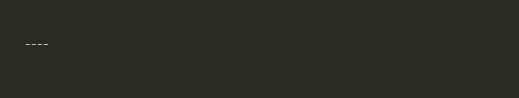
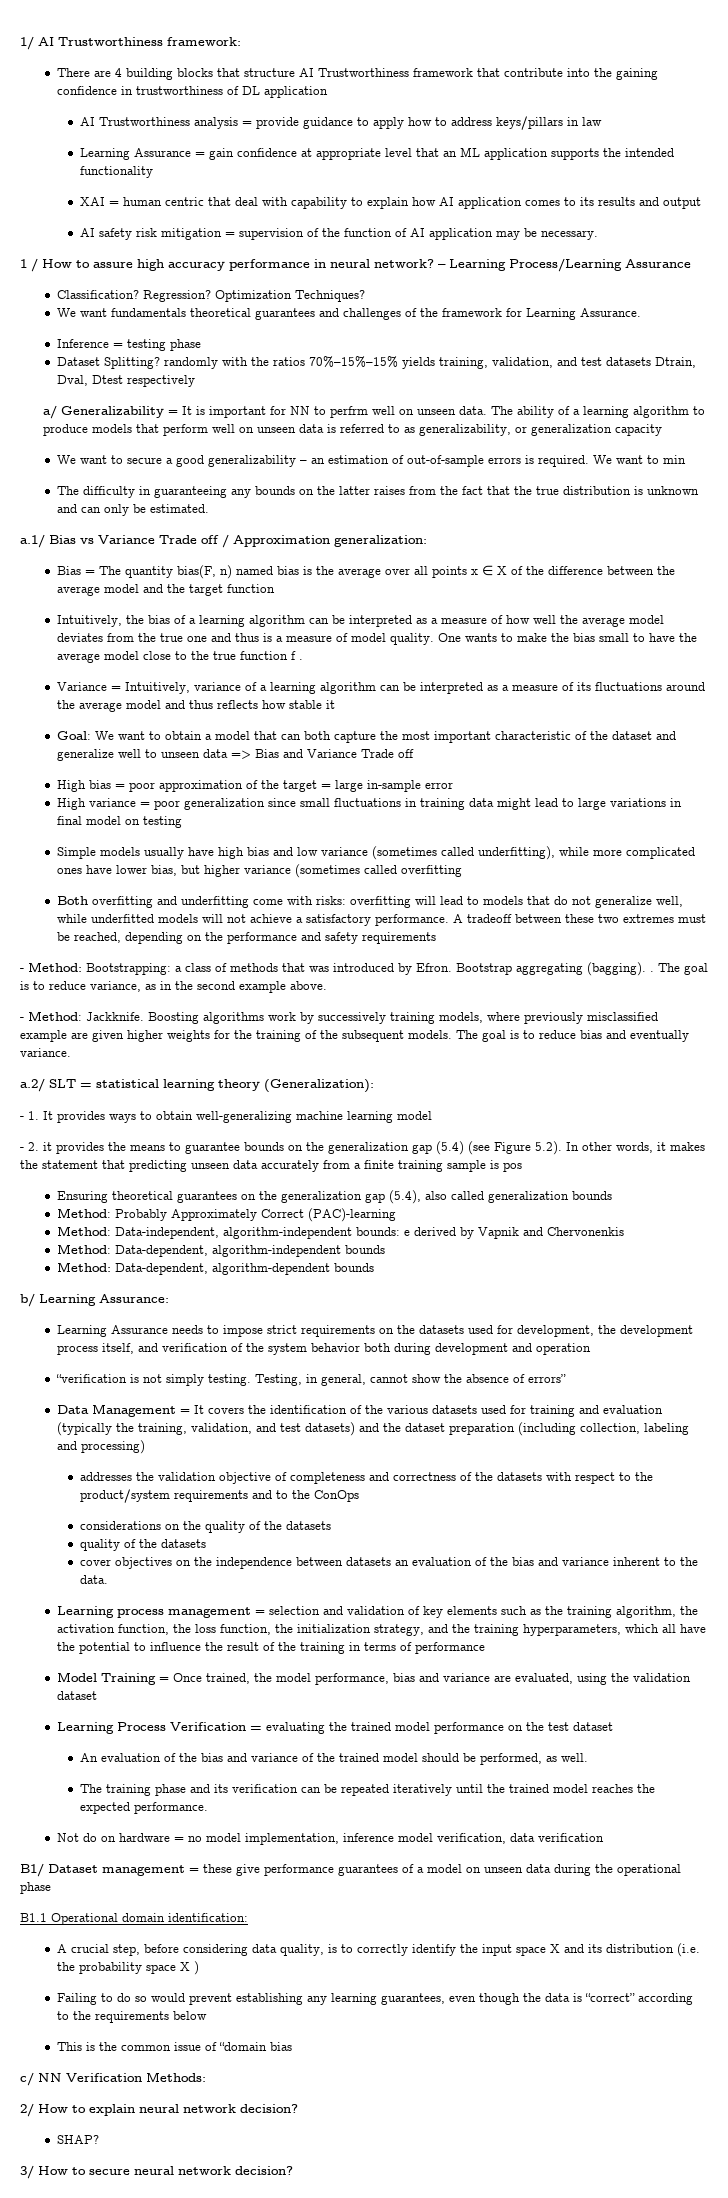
- ----
+ 1/ AI Trustworthiness framework:
+ There are 4 building blocks that structure AI Trustworthiness framework that contribute into the gaining confidence in trustworthiness of DL application
+ AI Trustworthiness analysis = provide guidance to apply how to address keys/pillars in law
+ Learning Assurance = gain confidence at appropriate level that an ML application supports the intended functionality
+ XAI = human centric that deal with capability to explain how AI application comes to its results and output
+ AI safety risk mitigation = supervision of the function of AI application may be necessary.
+ 1 / How to assure high accuracy performance in neural network? – Learning Process/Learning Assurance
+ Classification? Regression? Optimization Techniques?
+ We want fundamentals theoretical guarantees and challenges of the framework for Learning Assurance.
+ Inference = testing phase
+ Dataset Splitting? randomly with the ratios 70%–15%–15% yields training, validation, and test datasets Dtrain, Dval, Dtest respectively
+ a/ Generalizability = It is important for NN to perfrm well on unseen data. The ability of a learning algorithm to produce models that perform well on unseen data is referred to as generalizability, or generalization capacity
+ We want to secure a good generalizability – an estimation of out-of-sample errors is required. We want to min
+ The difficulty in guaranteeing any bounds on the latter raises from the fact that the true distribution is unknown and can only be estimated.
+ a.1/ Bias vs Variance Trade off / Approximation generalization:
+ Bias = The quantity bias(F, n) named bias is the average over all points x ∈ X of the difference between the average model and the target function
+ Intuitively, the bias of a learning algorithm can be interpreted as a measure of how well the average model deviates from the true one and thus is a measure of model quality. One wants to make the bias small to have the average model close to the true function f .
+ Variance = Intuitively, variance of a learning algorithm can be interpreted as a measure of its fluctuations around the average model and thus reflects how stable it
+ Goal: We want to obtain a model that can both capture the most important characteristic of the dataset and generalize well to unseen data => Bias and Variance Trade off
+ High bias = poor approximation of the target = large in-sample error
+ High variance = poor generalization since small fluctuations in training data might lead to large variations in final model on testing
+ Simple models usually have high bias and low variance (sometimes called underfitting), while more complicated ones have lower bias, but higher variance (sometimes called overfitting
+ Both overfitting and underfitting come with risks: overfitting will lead to models that do not generalize well, while underfitted models will not achieve a satisfactory performance. A tradeoff between these two extremes must be reached, depending on the performance and safety requirements
+ - Method: Bootstrapping: a class of methods that was introduced by Efron. Bootstrap aggregating (bagging). . The goal is to reduce variance, as in the second example above.
+ - Method: Jackknife. Boosting algorithms work by successively training models, where previously misclassified example are given higher weights for the training of the subsequent models. The goal is to reduce bias and eventually variance.
+ a.2/ SLT = statistical learning theory (Generalization):
+ - 1. It provides ways to obtain well-generalizing machine learning model
+ - 2. it provides the means to guarantee bounds on the generalization gap (5.4) (see Figure 5.2). In other words, it makes the statement that predicting unseen data accurately from a finite training sample is pos
+ Ensuring theoretical guarantees on the generalization gap (5.4), also called generalization bounds
+ Method: Probably Approximately Correct (PAC)-learning
+ Method: Data-independent, algorithm-independent bounds: e derived by Vapnik and Chervonenkis
+ Method: Data-dependent, algorithm-independent bounds
+ Method: Data-dependent, algorithm-dependent bounds
+ b/ Learning Assurance:
+ Learning Assurance needs to impose strict requirements on the datasets used for development, the development process itself, and verification of the system behavior both during development and operation
+ “verification is not simply testing. Testing, in general, cannot show the absence of errors”
+ Data Management = It covers the identification of the various datasets used for training and evaluation (typically the training, validation, and test datasets) and the dataset preparation (including collection, labeling and processing)
+ addresses the validation objective of completeness and correctness of the datasets with respect to the product/system requirements and to the ConOps
+ considerations on the quality of the datasets
+ quality of the datasets
+ cover objectives on the independence between datasets an evaluation of the bias and variance inherent to the data.
+ Learning process management = selection and validation of key elements such as the training algorithm, the activation function, the loss function, the initialization strategy, and the training hyperparameters, which all have the potential to influence the result of the training in terms of performance
+ Model Training = Once trained, the model performance, bias and variance are evaluated, using the validation dataset
+ Learning Process Verification = evaluating the trained model performance on the test dataset
+ An evaluation of the bias and variance of the trained model should be performed, as well.
+ The training phase and its verification can be repeated iteratively until the trained model reaches the expected performance.
+ Not do on hardware = no model implementation, inference model verification, data verification
+ B1/ Dataset management = these give performance guarantees of a model on unseen data during the operational phase
+ B1.1 Operational domain identification:
+ A crucial step, before considering data quality, is to correctly identify the input space X and its distribution (i.e. the probability space X )
+ Failing to do so would prevent establishing any learning guarantees, even though the data is “correct” according to the requirements below
+ This is the common issue of “domain bias
+ c/ NN Verification Methods:
+ 2/ How to explain neural network decision?
+ SHAP?
+ 3/ How to secure neural network decision?

